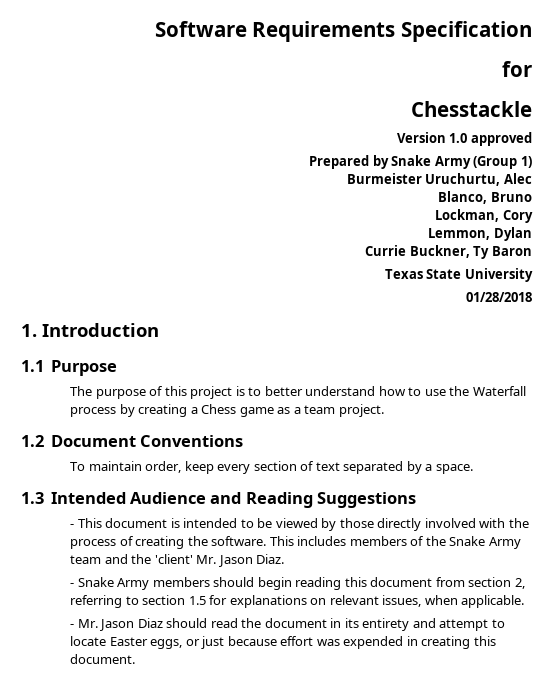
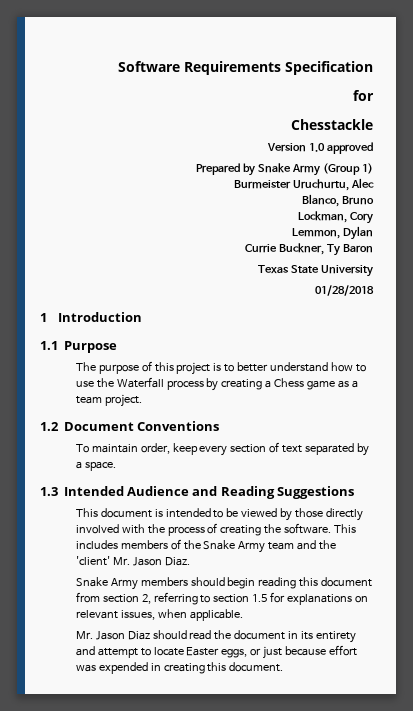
- 1. Introduction
+ 1 Introduction
- - This document is intended to be viewed by those directly involved with the process of creating the software.
+ This document is intended to be viewed by those directly involved with the process of creating the software.
- - Snake Army members should begin reading this document from section 2, referring to section 1.5 for explanations on relevant issues, when applicable.
+ Snake Army members should begin reading this document from section 2, referring to section 1.5 for explanations on relevant issues, when applicable.
- - Mr. Jason Diaz should read the document in its entirety and attempt to locate Easter eggs, or just because effort was expended in creating this document.
+ Mr. Jason Diaz should read the document in its entirety and attempt to locate Easter eggs, or just because effort was expended in creating this document.

